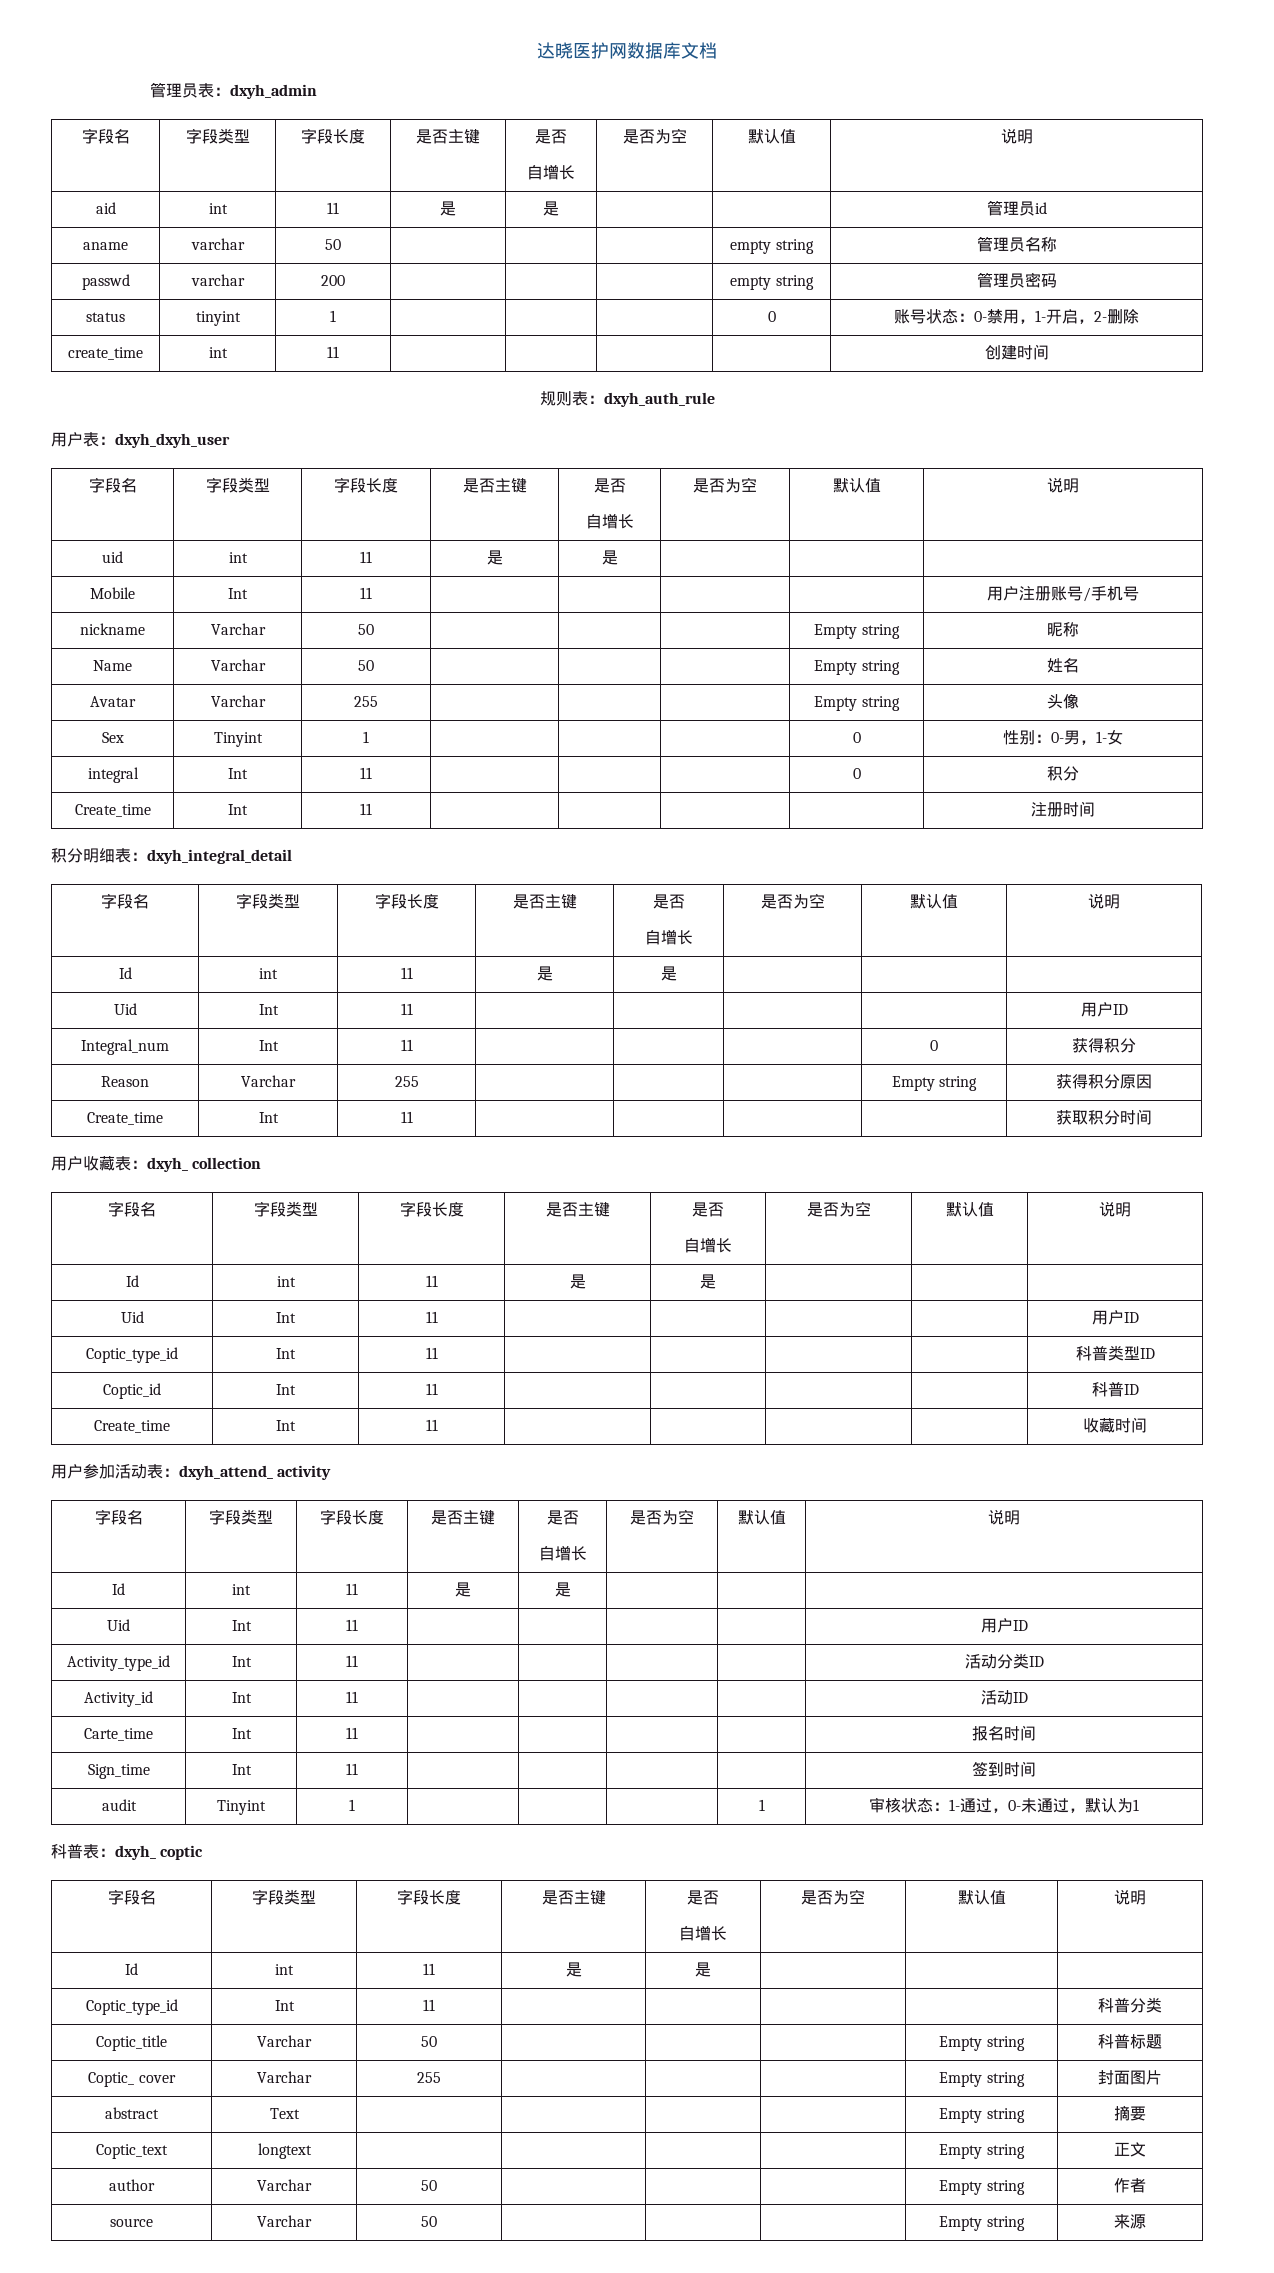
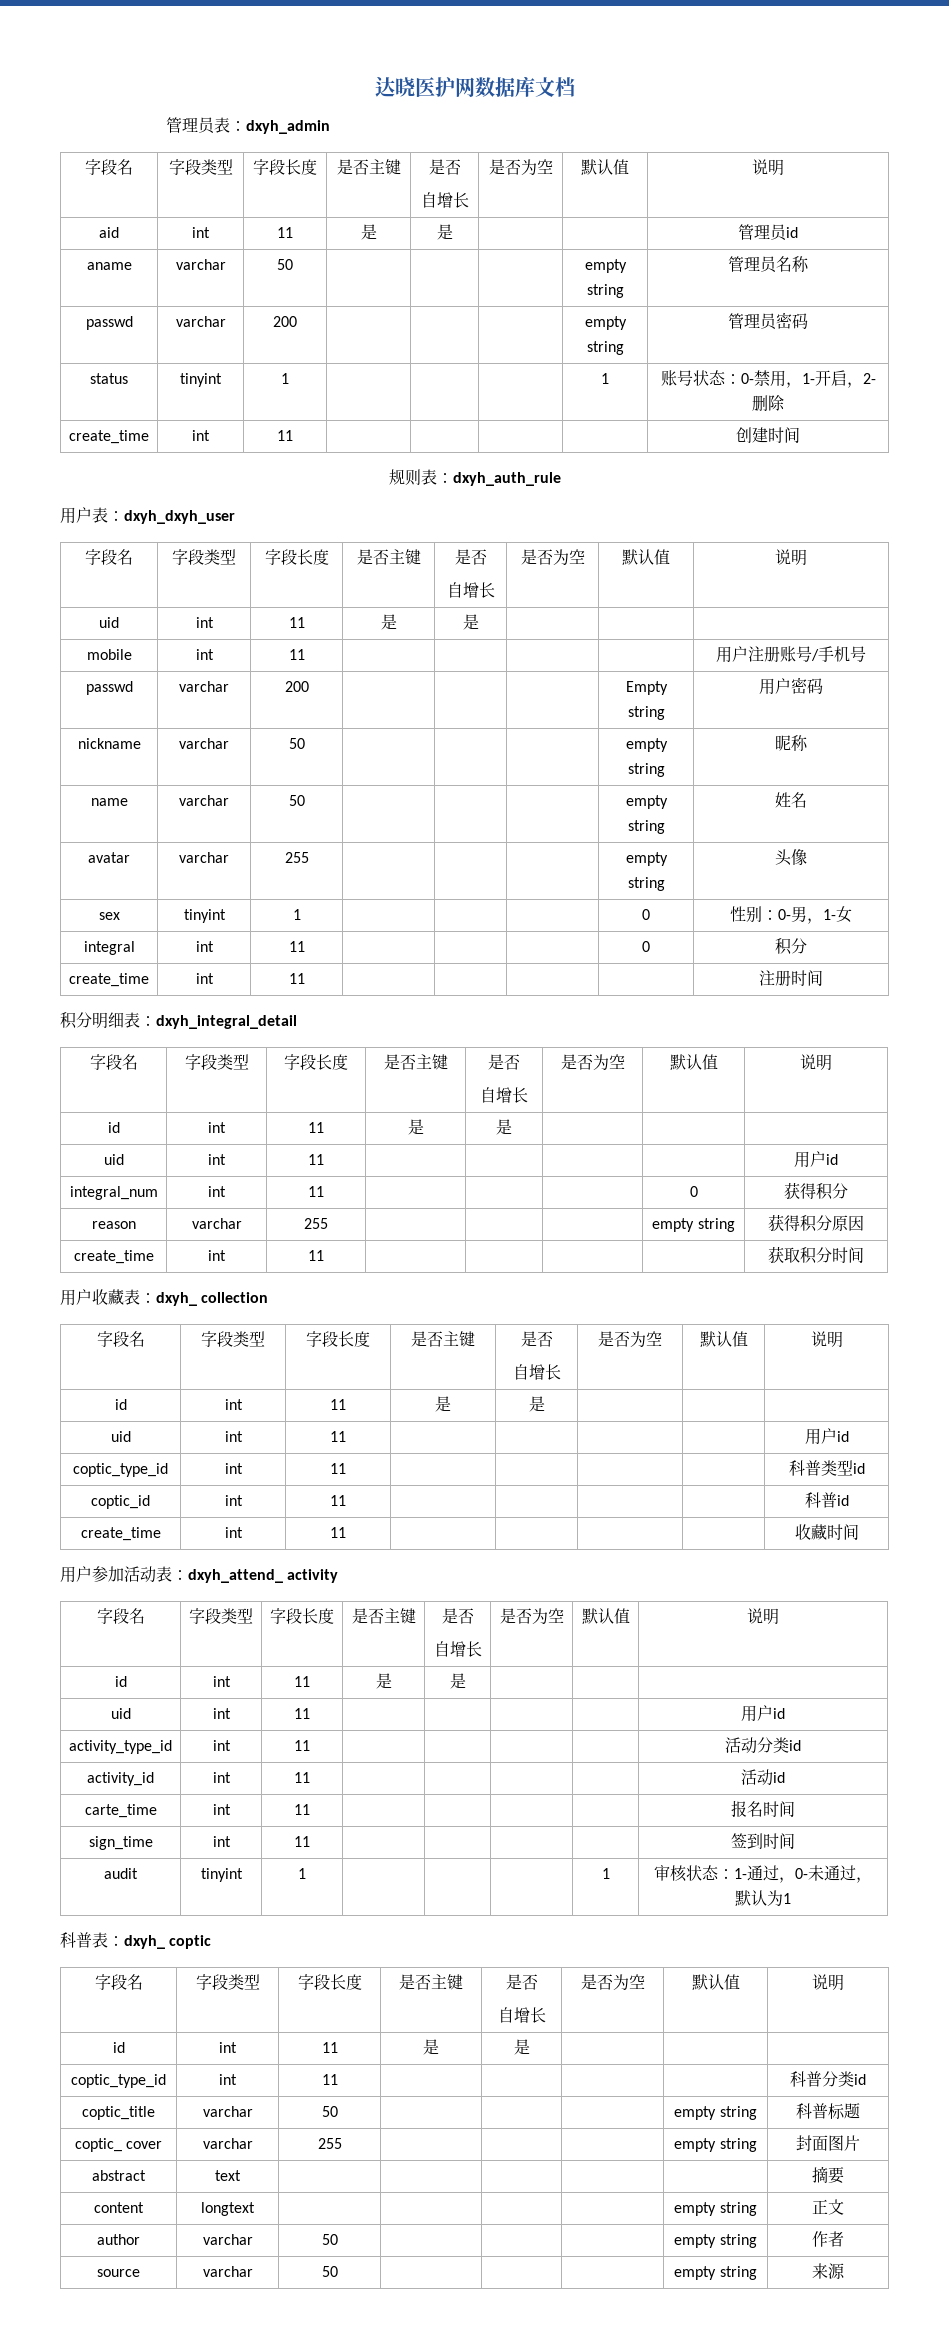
- status | tinyint | 1 | | | | 0 | 账号状态：0-禁用，1-开启，2-删除
+ status | tinyint | 1 | | | | 1 | 账号状态：0-禁用，1-开启，2-删除
- Mobile | Int | 11 | | | | | 用户注册账号/手机号
+ mobile | int | 11 | | | | | 用户注册账号/手机号
- nickname | Varchar | 50 | | | | Empty string | 昵称
- Name | Varchar | 50 | | | | Empty string | 姓名
+ passwd | varchar | 200 | | | | Empty string | 用户密码
+ nickname | varchar | 50 | | | | empty string | 昵称
+ name | varchar | 50 | | | | empty string | 姓名
- Avatar | Varchar | 255 | | | | Empty string | 头像
+ avatar | varchar | 255 | | | | empty string | 头像
- Sex | Tinyint | 1 | | | | 0 | 性别：0-男，1-女
+ sex | tinyint | 1 | | | | 0 | 性别：0-男，1-女
- integral | Int | 11 | | | | 0 | 积分
+ integral | int | 11 | | | | 0 | 积分
- Create_time | Int | 11 | | | | | 注册时间
+ create_time | int | 11 | | | | | 注册时间
  积分明细表：dxyh_integral_detail
  字段名 | 字段类型 | 字段长度 | 是否主键 | 是否
  自增长 | 是否为空 | 默认值 | 说明
- Id | int | 11 | 是 | 是 | | |
- Uid | Int | 11 | | | | | 用户ID
- Integral_num | Int | 11 | | | | 0 | 获得积分
+ id | int | 11 | 是 | 是 | | |
+ uid | int | 11 | | | | | 用户id
+ integral_num | int | 11 | | | | 0 | 获得积分
- Reason | Varchar | 255 | | | | Empty string | 获得积分原因
+ reason | varchar | 255 | | | | empty string | 获得积分原因
- Create_time | Int | 11 | | | | | 获取积分时间
+ create_time | int | 11 | | | | | 获取积分时间
  用户收藏表：dxyh_ collection
  字段名 | 字段类型 | 字段长度 | 是否主键 | 是否
  自增长 | 是否为空 | 默认值 | 说明
- Id | int | 11 | 是 | 是 | | |
- Uid | Int | 11 | | | | | 用户ID
- Coptic_type_id | Int | 11 | | | | | 科普类型ID
- Coptic_id | Int | 11 | | | | | 科普ID
- Create_time | Int | 11 | | | | | 收藏时间
+ id | int | 11 | 是 | 是 | | |
+ uid | int | 11 | | | | | 用户id
+ coptic_type_id | int | 11 | | | | | 科普类型id
+ coptic_id | int | 11 | | | | | 科普id
+ create_time | int | 11 | | | | | 收藏时间
  用户参加活动表：dxyh_attend_ activity
  字段名 | 字段类型 | 字段长度 | 是否主键 | 是否
  自增长 | 是否为空 | 默认值 | 说明
- Id | int | 11 | 是 | 是 | | |
- Uid | Int | 11 | | | | | 用户ID
- Activity_type_id | Int | 11 | | | | | 活动分类ID
- Activity_id | Int | 11 | | | | | 活动ID
- Carte_time | Int | 11 | | | | | 报名时间
+ id | int | 11 | 是 | 是 | | |
+ uid | int | 11 | | | | | 用户id
+ activity_type_id | int | 11 | | | | | 活动分类id
+ activity_id | int | 11 | | | | | 活动id
+ carte_time | int | 11 | | | | | 报名时间
- Sign_time | Int | 11 | | | | | 签到时间
+ sign_time | int | 11 | | | | | 签到时间
- audit | Tinyint | 1 | | | | 1 | 审核状态：1-通过，0-未通过，默认为1
+ audit | tinyint | 1 | | | | 1 | 审核状态：1-通过，0-未通过，默认为1
  科普表：dxyh_ coptic
  字段名 | 字段类型 | 字段长度 | 是否主键 | 是否
  自增长 | 是否为空 | 默认值 | 说明
- Id | int | 11 | 是 | 是 | | |
- Coptic_type_id | Int | 11 | | | | | 科普分类
- Coptic_title | Varchar | 50 | | | | Empty string | 科普标题
+ id | int | 11 | 是 | 是 | | |
+ coptic_type_id | int | 11 | | | | | 科普分类id
+ coptic_title | varchar | 50 | | | | empty string | 科普标题
- Coptic_ cover | Varchar | 255 | | | | Empty string | 封面图片
+ coptic_ cover | varchar | 255 | | | | empty string | 封面图片
- abstract | Text | | | | | Empty string | 摘要
+ abstract | text | | | | | | 摘要
- Coptic_text | longtext | | | | | Empty string | 正文
+ content | longtext | | | | | empty string | 正文
- author | Varchar | 50 | | | | Empty string | 作者
+ author | varchar | 50 | | | | empty string | 作者
- source | Varchar | 50 | | | | Empty string | 来源
+ source | varchar | 50 | | | | empty string | 来源

